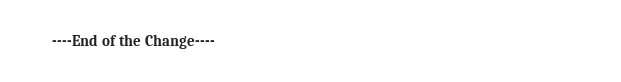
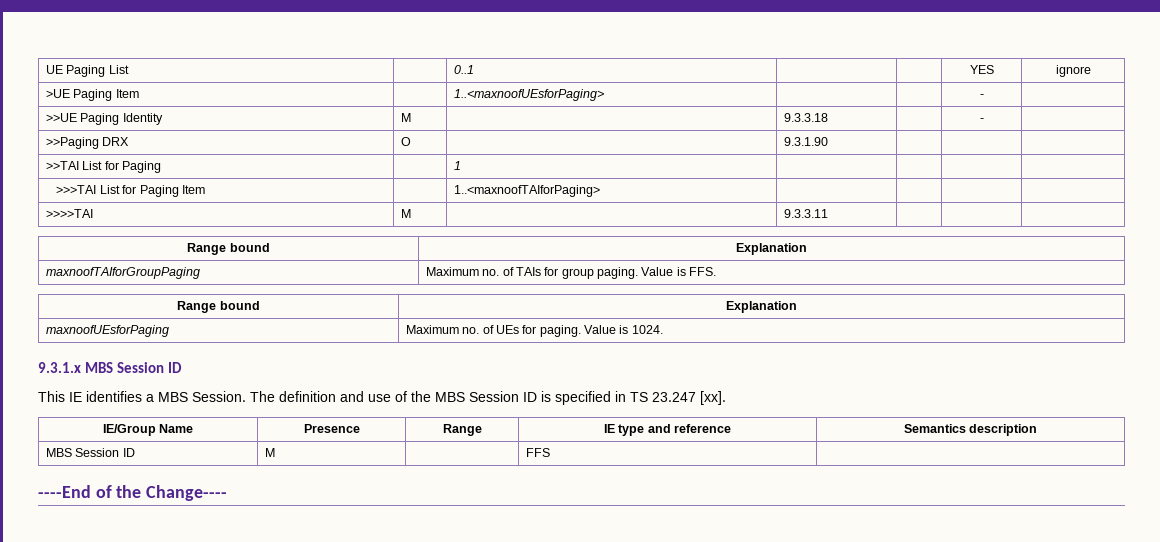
+ UE Paging List | | 0..1 | | | YES | ignore
+ >UE Paging Item | | 1..<maxnoofUEsforPaging> | | | - |
+ >>UE Paging Identity | M | | 9.3.3.18 | | - |
+ >>Paging DRX | O | | 9.3.1.90 | | |
+ >>TAI List for Paging | | 1 | | | |
+ >>>TAI List for Paging Item | | 1..<maxnoofTAIforPaging> | | | |
+ >>>>TAI | M | | 9.3.3.11 | | |
+ Range bound | Explanation
+ maxnoofTAIforGroupPaging | Maximum no. of TAIs for group paging. Value is FFS.
+ Range bound | Explanation
+ maxnoofUEsforPaging | Maximum no. of UEs for paging. Value is 1024.
+ 9.3.1.x MBS Session ID
+ This IE identifies a MBS Session. The definition and use of the MBS Session ID is specified in TS 23.247 [xx].
+ IE/Group Name | Presence | Range | IE type and reference | Semantics description
+ MBS Session ID | M | | FFS |

